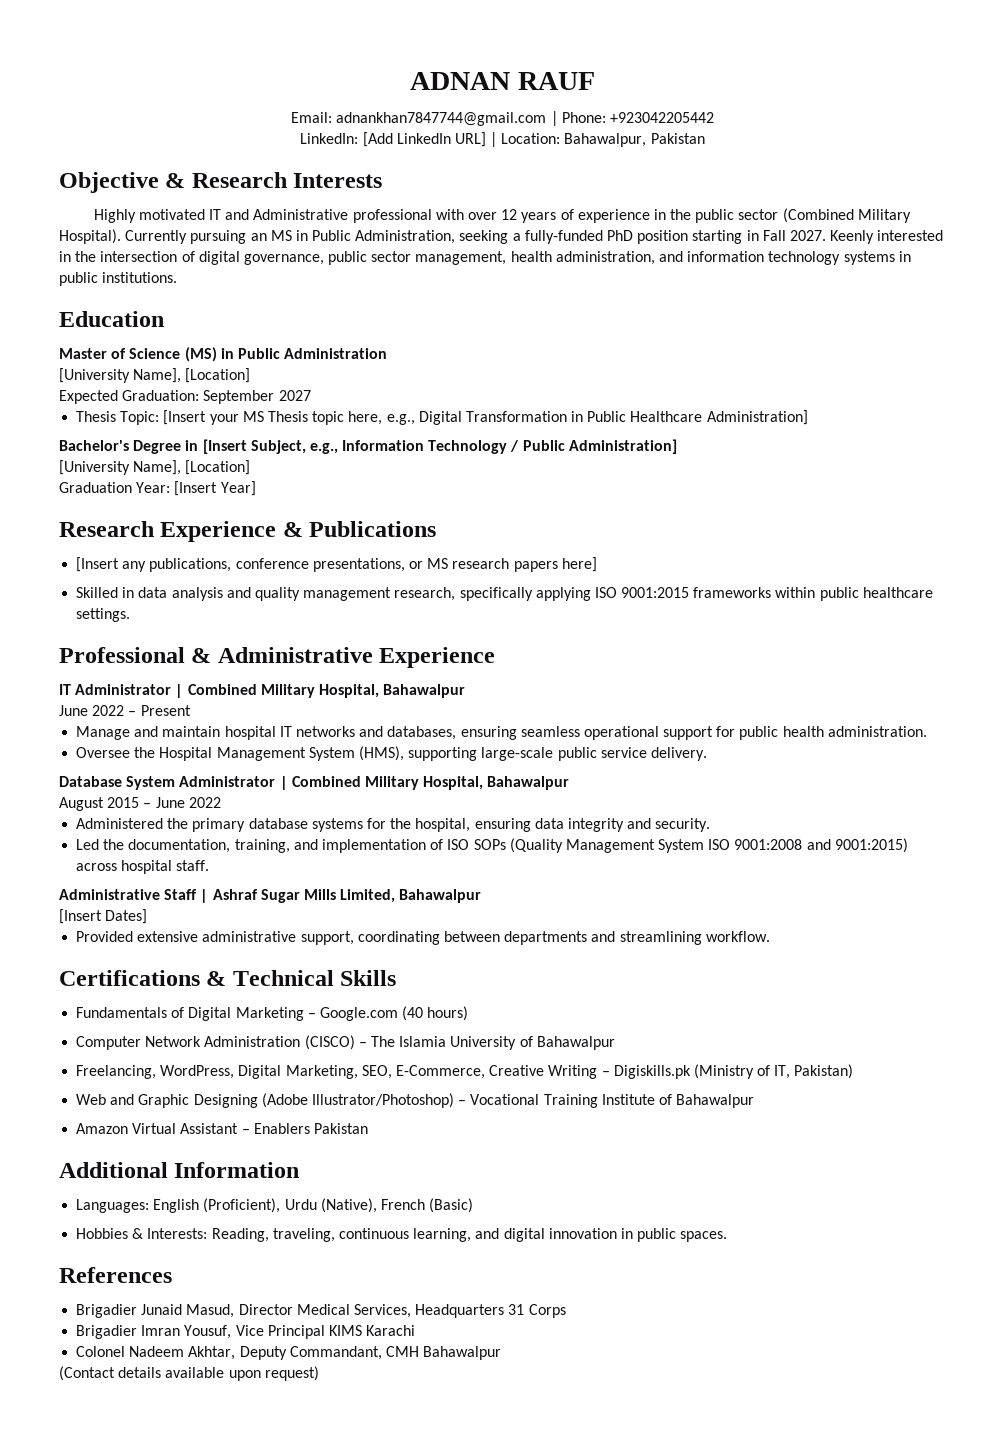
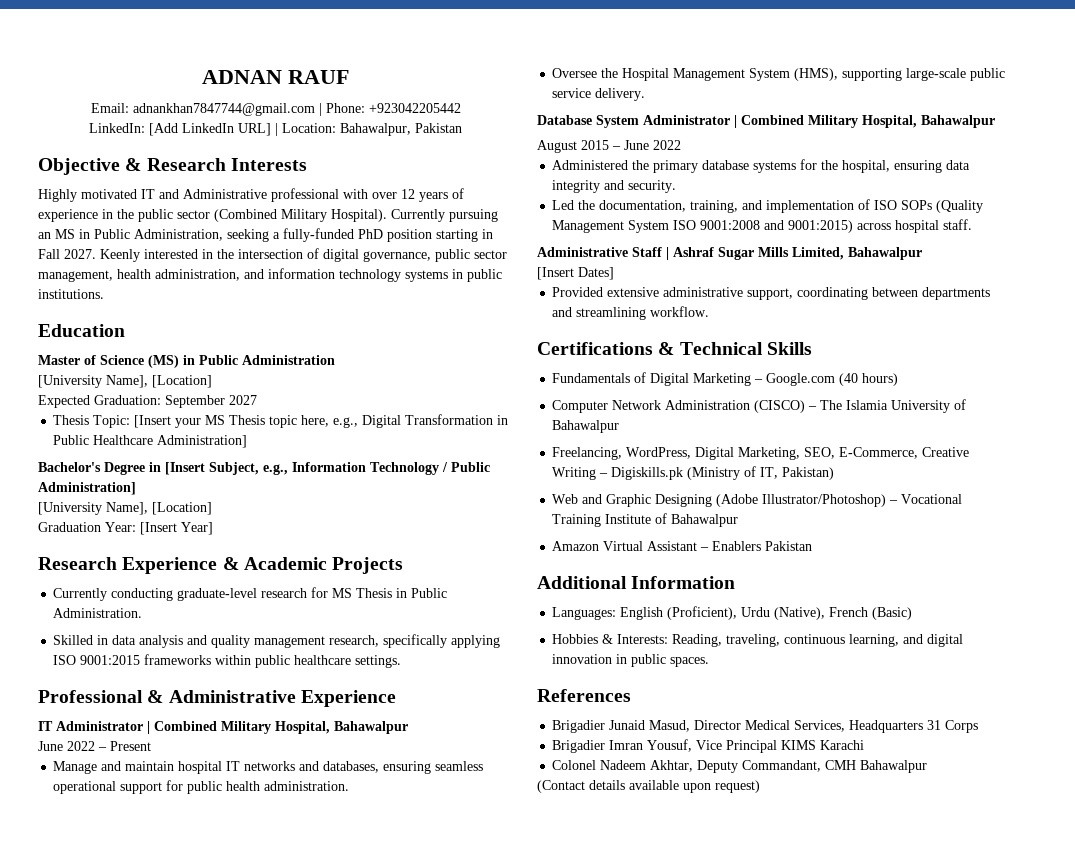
- Research Experience & Publications
- [Insert any publications, conference presentations, or MS research papers here]
+ Research Experience & Academic Projects
+ Currently conducting graduate-level research for MS Thesis in Public Administration.

